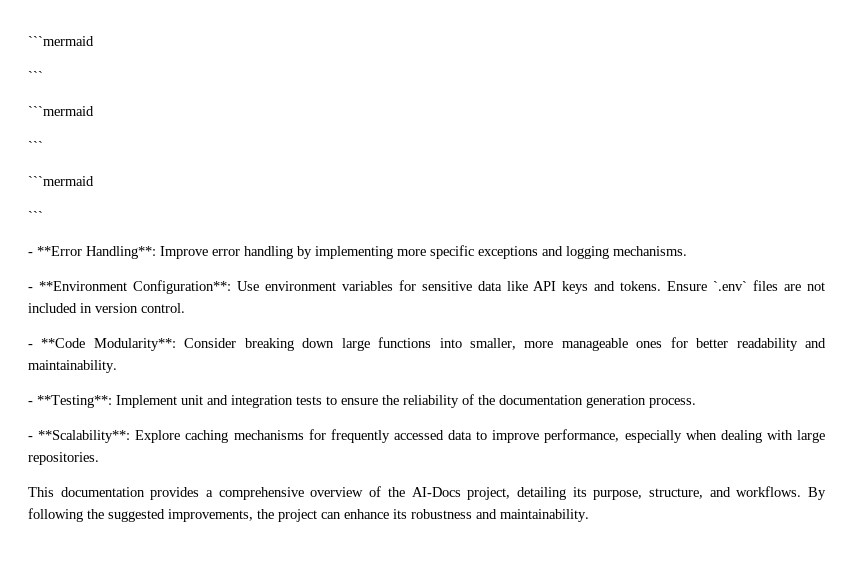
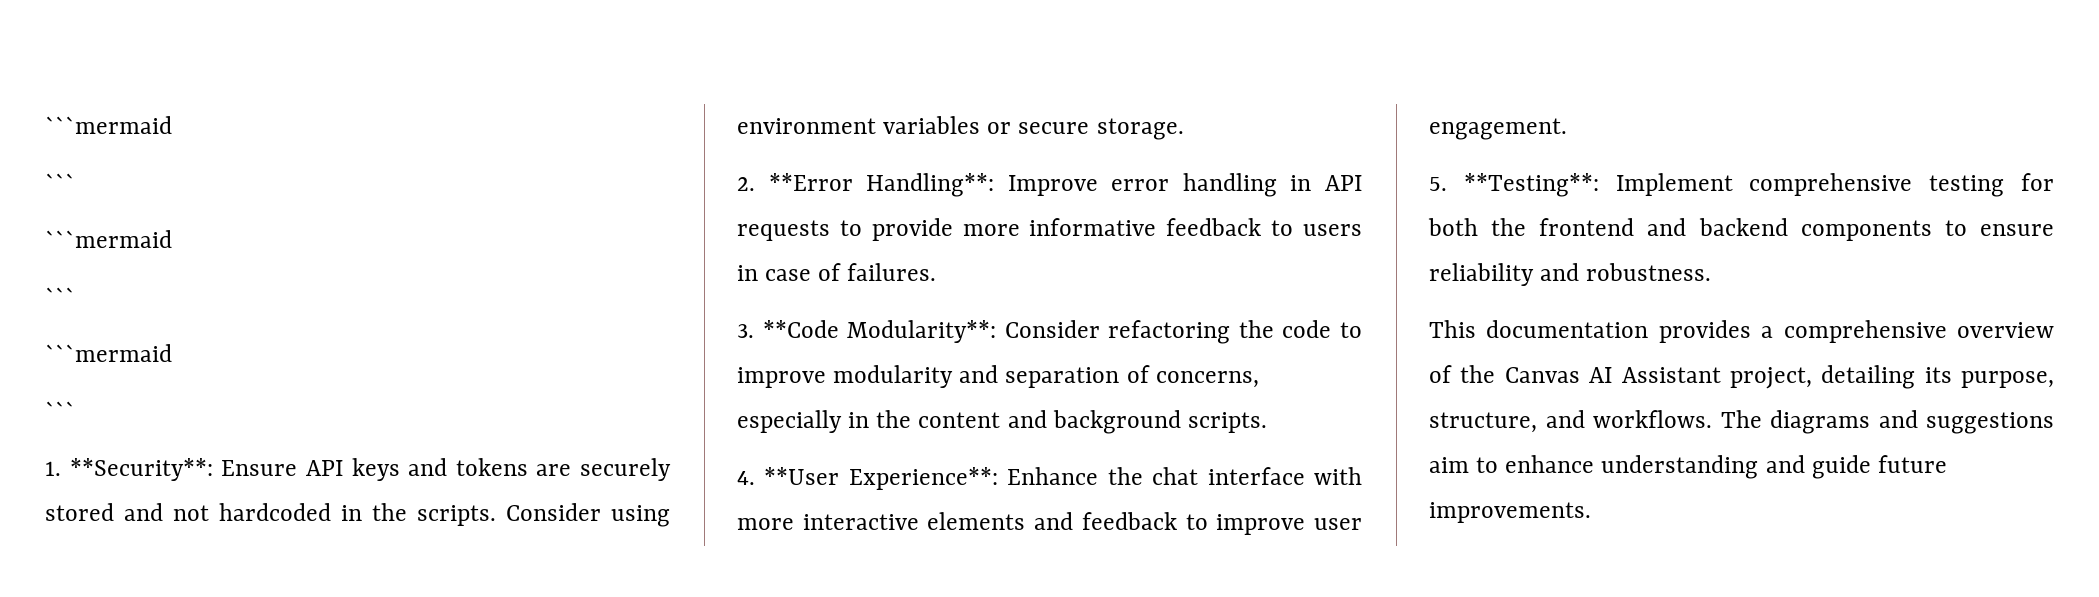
- - **Error Handling**: Improve error handling by implementing more specific exceptions and logging mechanisms.
- - **Environment Configuration**: Use environment variables for sensitive data like API keys and tokens. Ensure `.env` files are not included in version control.
- - **Code Modularity**: Consider breaking down large functions into smaller, more manageable ones for better readability and maintainability.
- - **Testing**: Implement unit and integration tests to ensure the reliability of the documentation generation process.
- - **Scalability**: Explore caching mechanisms for frequently accessed data to improve performance, especially when dealing with large repositories.
+ 1. **Security**: Ensure API keys and tokens are securely stored and not hardcoded in the scripts. Consider using environment variables or secure storage.
+ 2. **Error Handling**: Improve error handling in API requests to provide more informative feedback to users in case of failures.
+ 3. **Code Modularity**: Consider refactoring the code to improve modularity and separation of concerns, especially in the content and background scripts.
+ 4. **User Experience**: Enhance the chat interface with more interactive elements and feedback to improve user engagement.
+ 5. **Testing**: Implement comprehensive testing for both the frontend and backend components to ensure reliability and robustness.
- This documentation provides a comprehensive overview of the AI-Docs project, detailing its purpose, structure, and workflows.
+ This documentation provides a comprehensive overview of the Canvas AI Assistant project, detailing its purpose, structure, and workflows.
- By following the suggested improvements, the project can enhance its robustness and maintainability.
+ The diagrams and suggestions aim to enhance understanding and guide future improvements.

